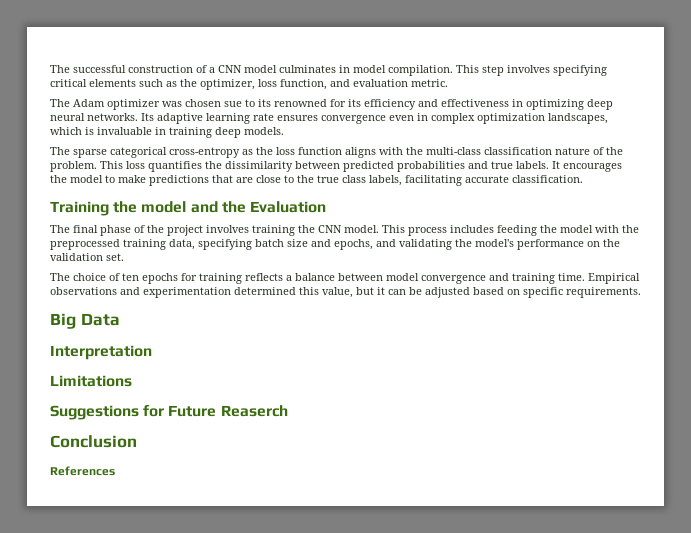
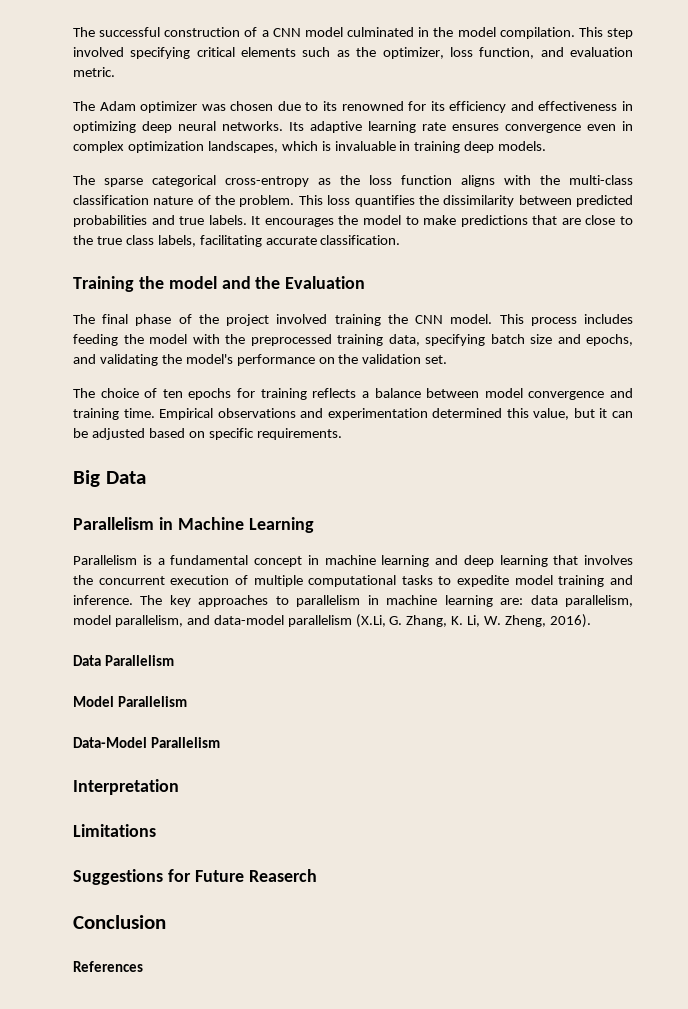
- The successful construction of a CNN model culminates in model compilation.
+ The successful construction of a CNN model culminated in the model compilation.
- This step involves specifying critical elements such as the optimizer, loss function, and evaluation metric.
+ This step involved specifying critical elements such as the optimizer, loss function, and evaluation metric.
- The Adam optimizer was chosen sue to its renowned for its efficiency and effectiveness in optimizing deep neural networks.
+ The Adam optimizer was chosen due to its renowned for its efficiency and effectiveness in optimizing deep neural networks.
- The final phase of the project involves training the CNN model.
+ The final phase of the project involved training the CNN model.
+ Parallelism in Machine Learning
+ Parallelism is a fundamental concept in machine learning and deep learning that involves the concurrent execution of multiple computational tasks to expedite model training and inference. The key approaches to parallelism in machine learning are: data parallelism, model parallelism, and data-model parallelism (X.Li, G. Zhang, K. Li, W. Zheng, 2016).
+ Data Parallelism
+ Model Parallelism
+ Data-Model Parallelism

